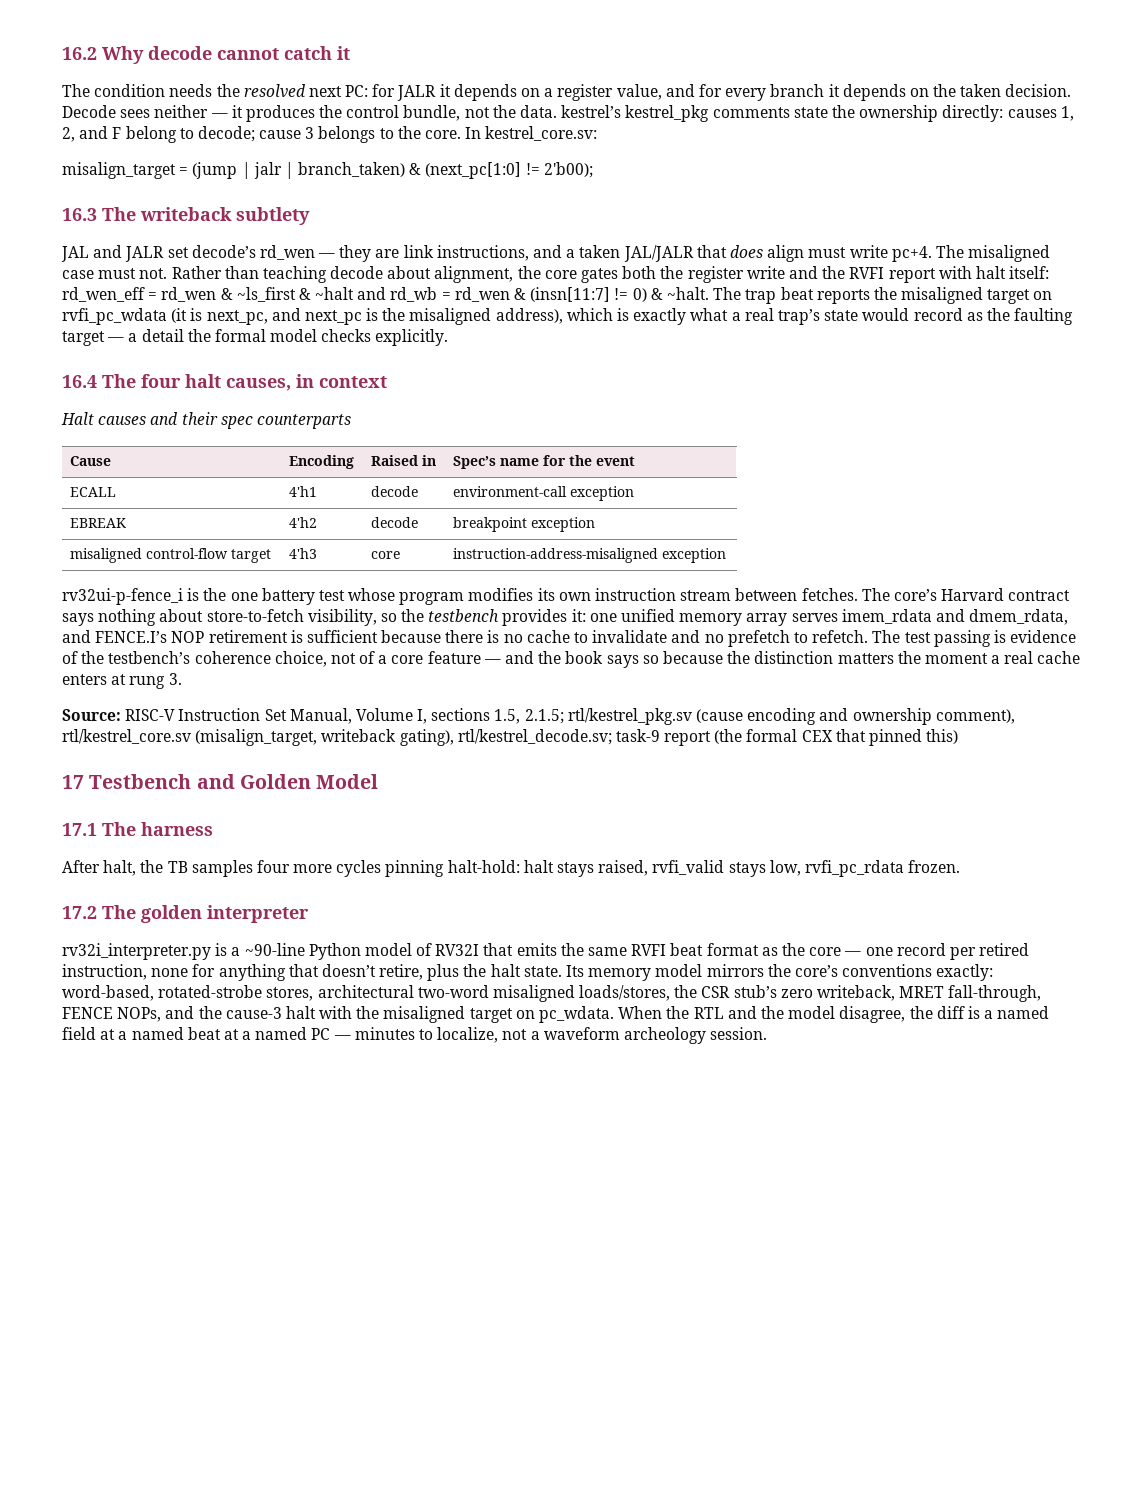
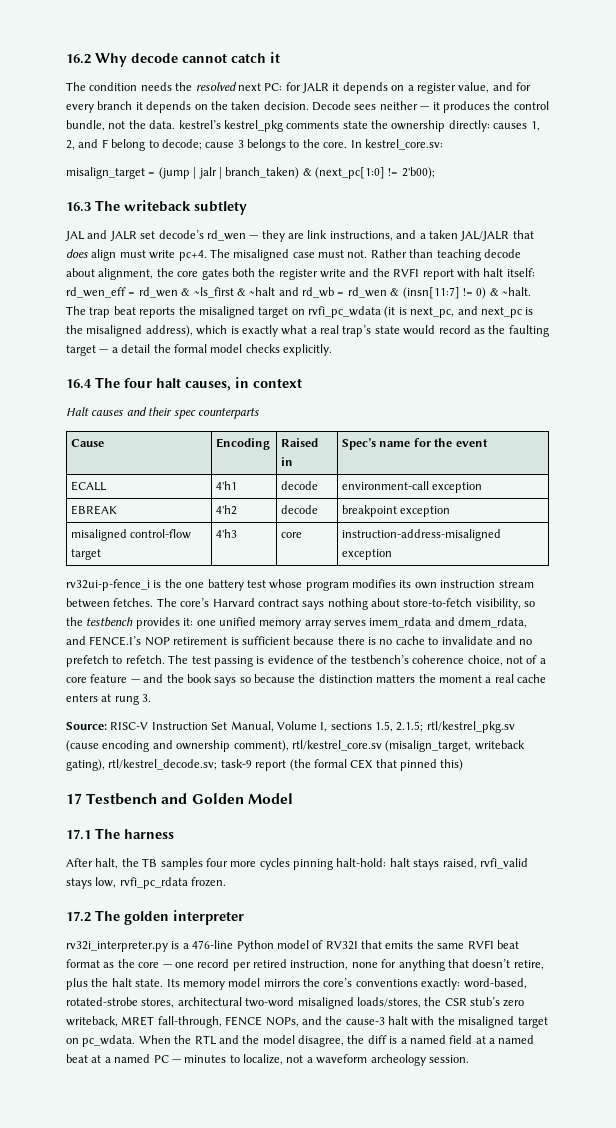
- rv32i_interpreter.py is a ~90-line Python model of RV32I that emits the same RVFI beat format as the core — one record per retired instruction, none for anything that doesn’t retire, plus the halt state.
+ rv32i_interpreter.py is a 476-line Python model of RV32I that emits the same RVFI beat format as the core — one record per retired instruction, none for anything that doesn’t retire, plus the halt state.

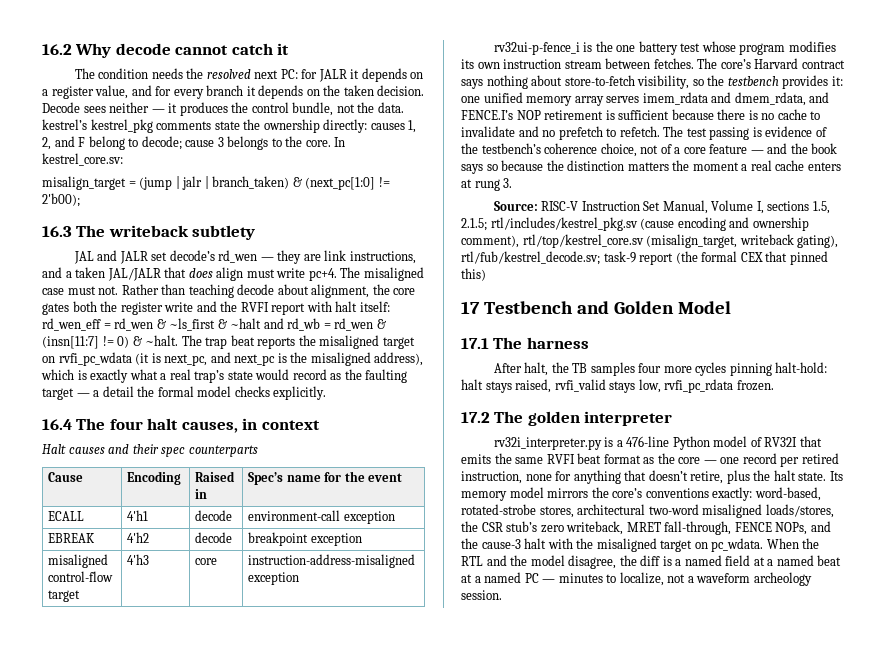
- Source: RISC-V Instruction Set Manual, Volume I, sections 1.5, 2.1.5; rtl/kestrel_pkg.sv (cause encoding and ownership comment), rtl/kestrel_core.sv (misalign_target, writeback gating), rtl/kestrel_decode.sv; task-9 report (the formal CEX that pinned this)
+ Source: RISC-V Instruction Set Manual, Volume I, sections 1.5, 2.1.5; rtl/includes/kestrel_pkg.sv (cause encoding and ownership comment), rtl/top/kestrel_core.sv (misalign_target, writeback gating), rtl/fub/kestrel_decode.sv; task-9 report (the formal CEX that pinned this)

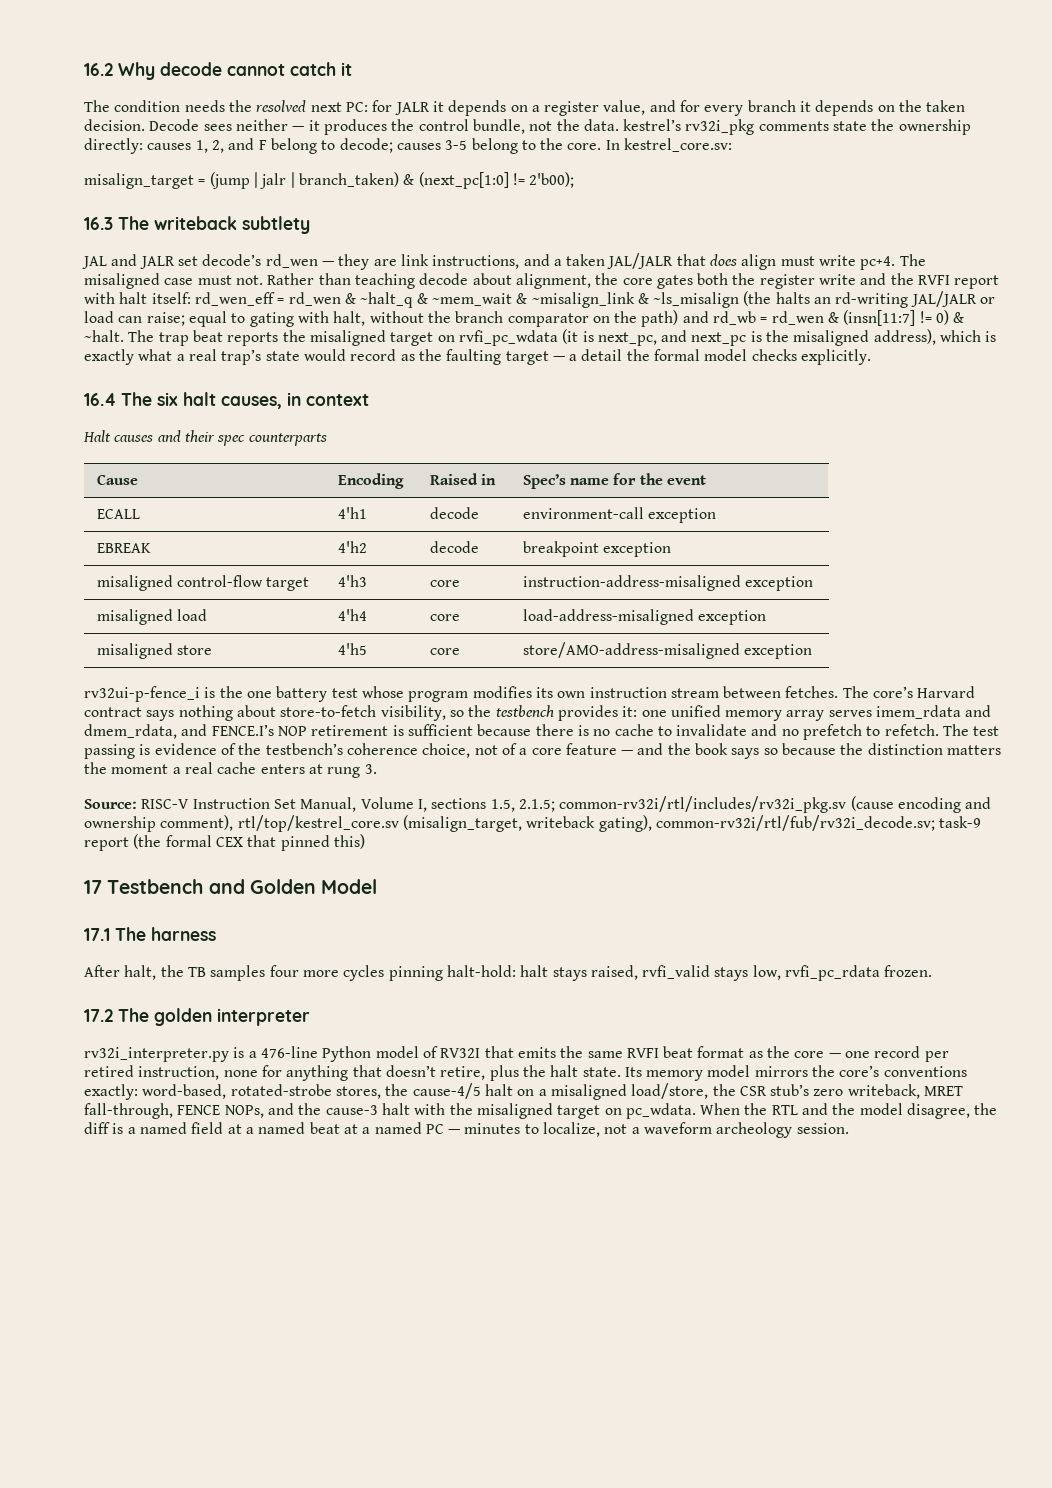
- Decode sees neither — it produces the control bundle, not the data. kestrel’s kestrel_pkg comments state the ownership directly: causes 1, 2, and F belong to decode; cause 3 belongs to the core.
+ Decode sees neither — it produces the control bundle, not the data. kestrel’s rv32i_pkg comments state the ownership directly: causes 1, 2, and F belong to decode; causes 3-5 belong to the core.
- Rather than teaching decode about alignment, the core gates both the register write and the RVFI report with halt itself: rd_wen_eff = rd_wen & ~ls_first & ~halt and rd_wb = rd_wen & (insn[11:7] != 0) & ~halt.
+ Rather than teaching decode about alignment, the core gates both the register write and the RVFI report with halt itself: rd_wen_eff = rd_wen & ~halt_q & ~mem_wait & ~misalign_link & ~ls_misalign (the halts an rd-writing JAL/JALR or load can raise; equal to gating with halt, without the branch comparator on the path) and rd_wb = rd_wen & (insn[11:7] != 0) & ~halt.
- 16.4 The four halt causes, in context
+ 16.4 The six halt causes, in context
+ misaligned load | 4'h4 | core | load-address-misaligned exception
+ misaligned store | 4'h5 | core | store/AMO-address-misaligned exception
- Source: RISC-V Instruction Set Manual, Volume I, sections 1.5, 2.1.5; rtl/includes/kestrel_pkg.sv (cause encoding and ownership comment), rtl/top/kestrel_core.sv (misalign_target, writeback gating), rtl/fub/kestrel_decode.sv; task-9 report (the formal CEX that pinned this)
+ Source: RISC-V Instruction Set Manual, Volume I, sections 1.5, 2.1.5; common-rv32i/rtl/includes/rv32i_pkg.sv (cause encoding and ownership comment), rtl/top/kestrel_core.sv (misalign_target, writeback gating), common-rv32i/rtl/fub/rv32i_decode.sv; task-9 report (the formal CEX that pinned this)
- Its memory model mirrors the core’s conventions exactly: word-based, rotated-strobe stores, architectural two-word misaligned loads/stores, the CSR stub’s zero writeback, MRET fall-through, FENCE NOPs, and the cause-3 halt with the misaligned target on pc_wdata.
+ Its memory model mirrors the core’s conventions exactly: word-based, rotated-strobe stores, the cause-4/5 halt on a misaligned load/store, the CSR stub’s zero writeback, MRET fall-through, FENCE NOPs, and the cause-3 halt with the misaligned target on pc_wdata.

